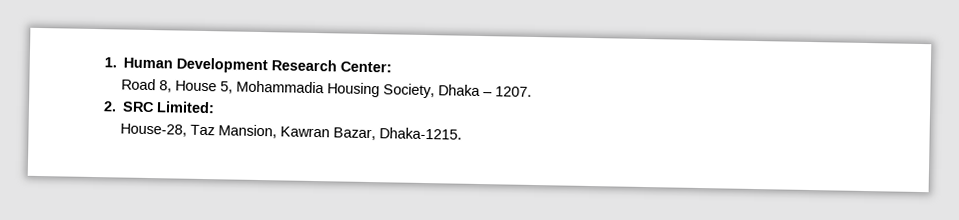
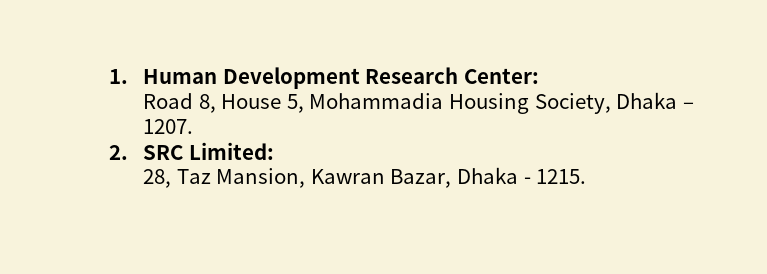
- House-28, Taz Mansion, Kawran Bazar, Dhaka-1215.
+ 28, Taz Mansion, Kawran Bazar, Dhaka - 1215.

